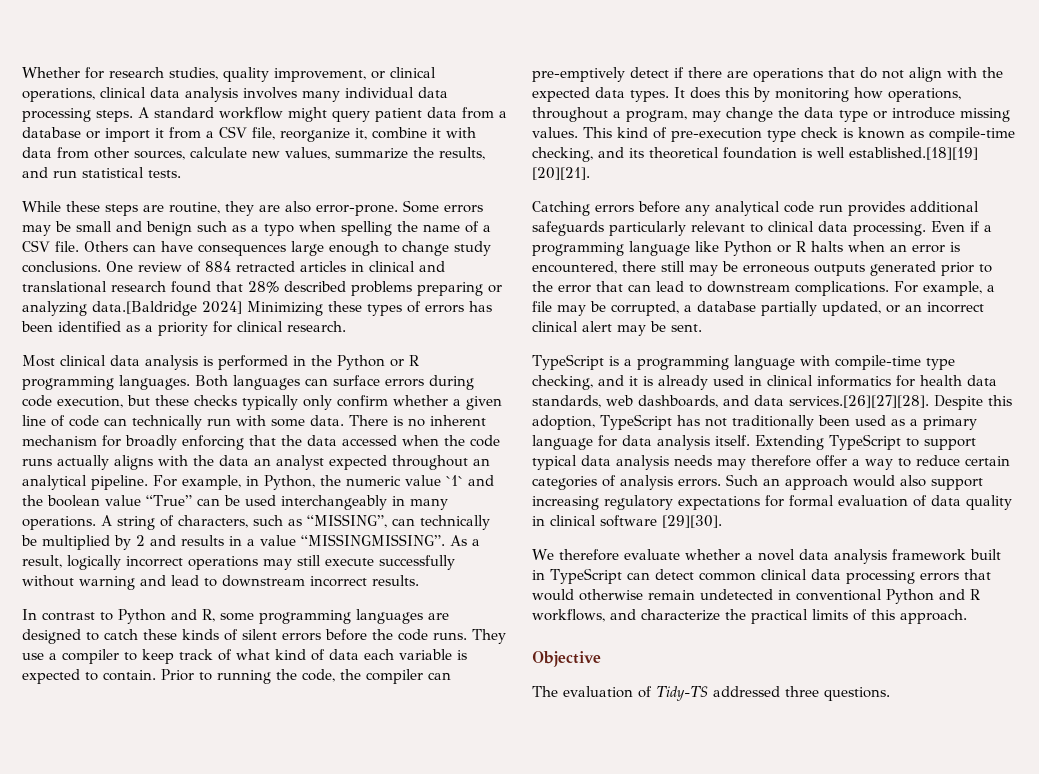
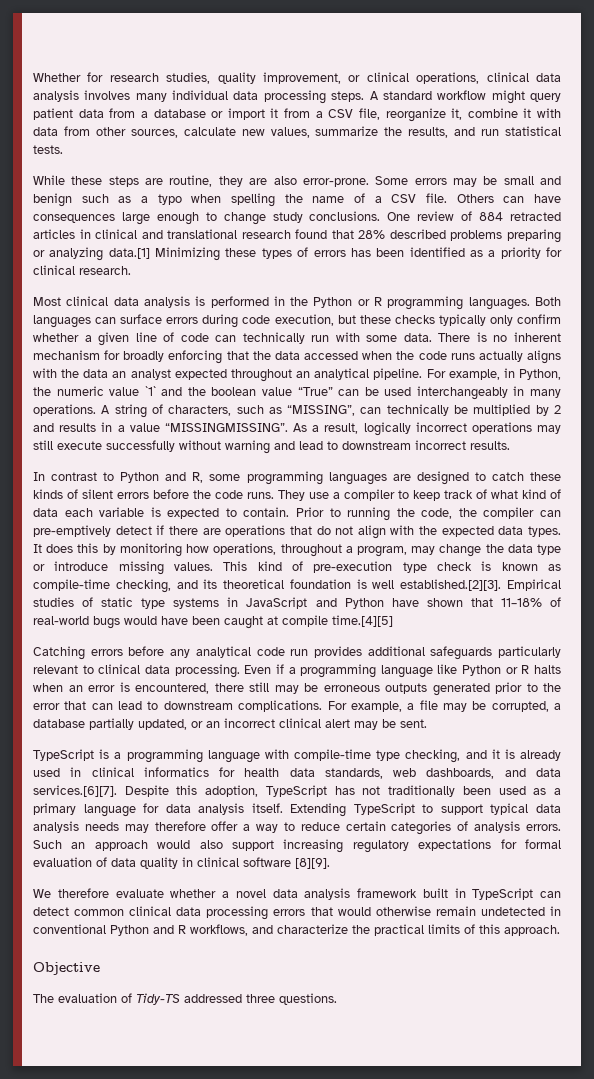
- One review of 884 retracted articles in clinical and translational research found that 28% described problems preparing or analyzing data.[Baldridge 2024] Minimizing these types of errors has been identified as a priority for clinical research.
+ One review of 884 retracted articles in clinical and translational research found that 28% described problems preparing or analyzing data.[1] Minimizing these types of errors has been identified as a priority for clinical research.
- This kind of pre-execution type check is known as compile-time checking, and its theoretical foundation is well established.[18][19] [20][21].
+ This kind of pre-execution type check is known as compile-time checking, and its theoretical foundation is well established.[2][3]. Empirical studies of static type systems in JavaScript and Python have shown that 11–18% of real-world bugs would have been caught at compile time.[4][5]
- TypeScript is a programming language with compile-time type checking, and it is already used in clinical informatics for health data standards, web dashboards, and data services.[26][27][28]. Despite this adoption, TypeScript has not traditionally been used as a primary language for data analysis itself.
+ TypeScript is a programming language with compile-time type checking, and it is already used in clinical informatics for health data standards, web dashboards, and data services.[6][7]. Despite this adoption, TypeScript has not traditionally been used as a primary language for data analysis itself.
- Such an approach would also support increasing regulatory expectations for formal evaluation of data quality in clinical software [29][30].
+ Such an approach would also support increasing regulatory expectations for formal evaluation of data quality in clinical software [8][9].

